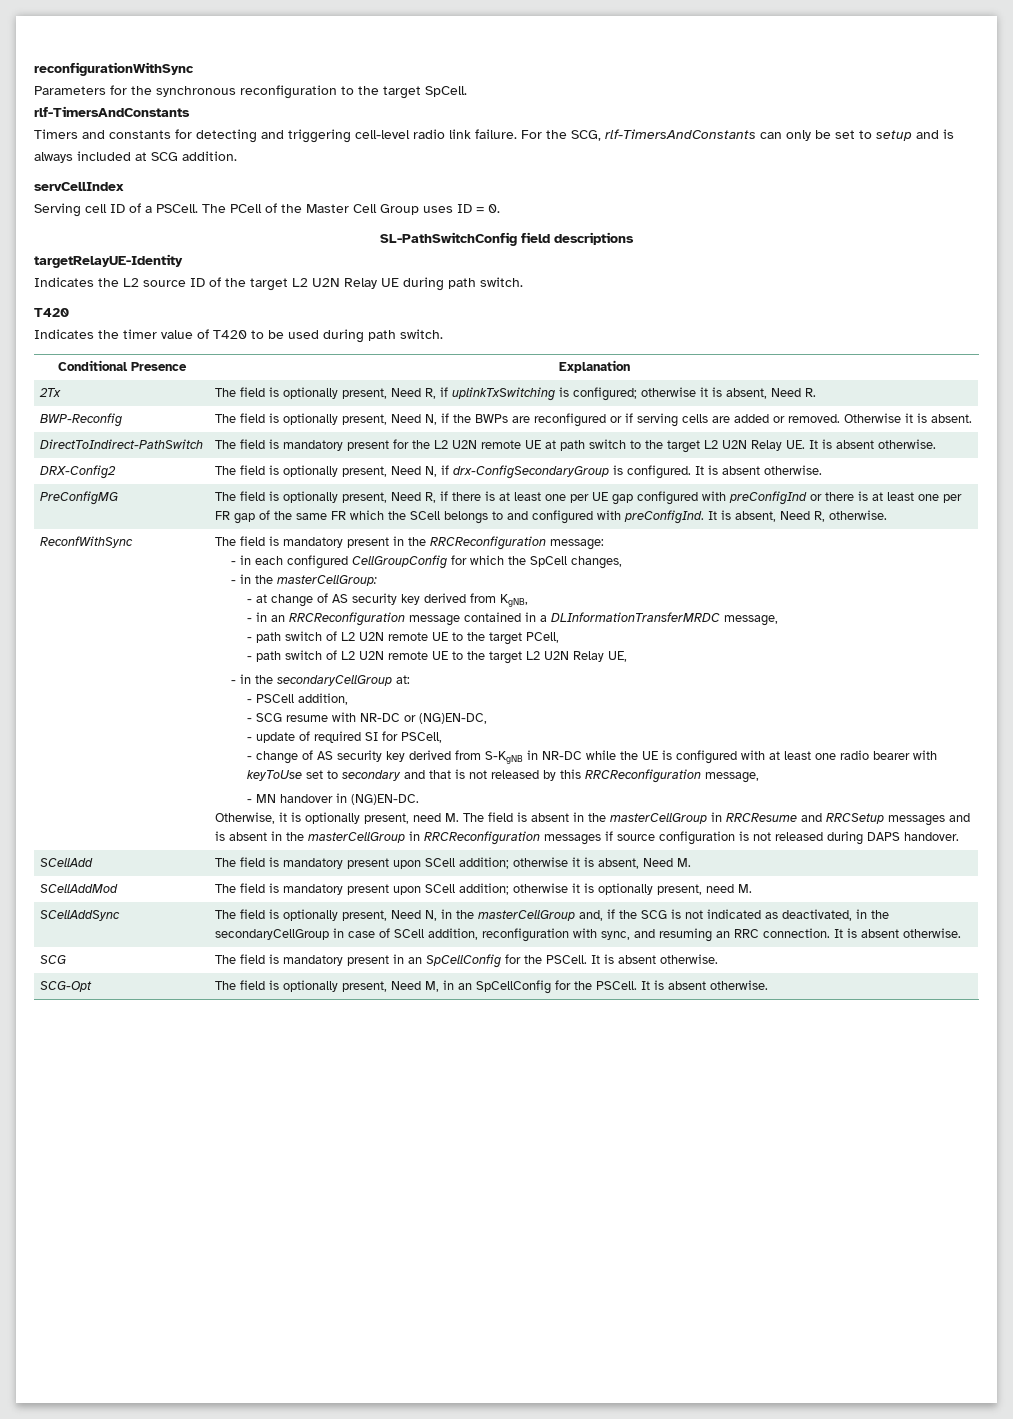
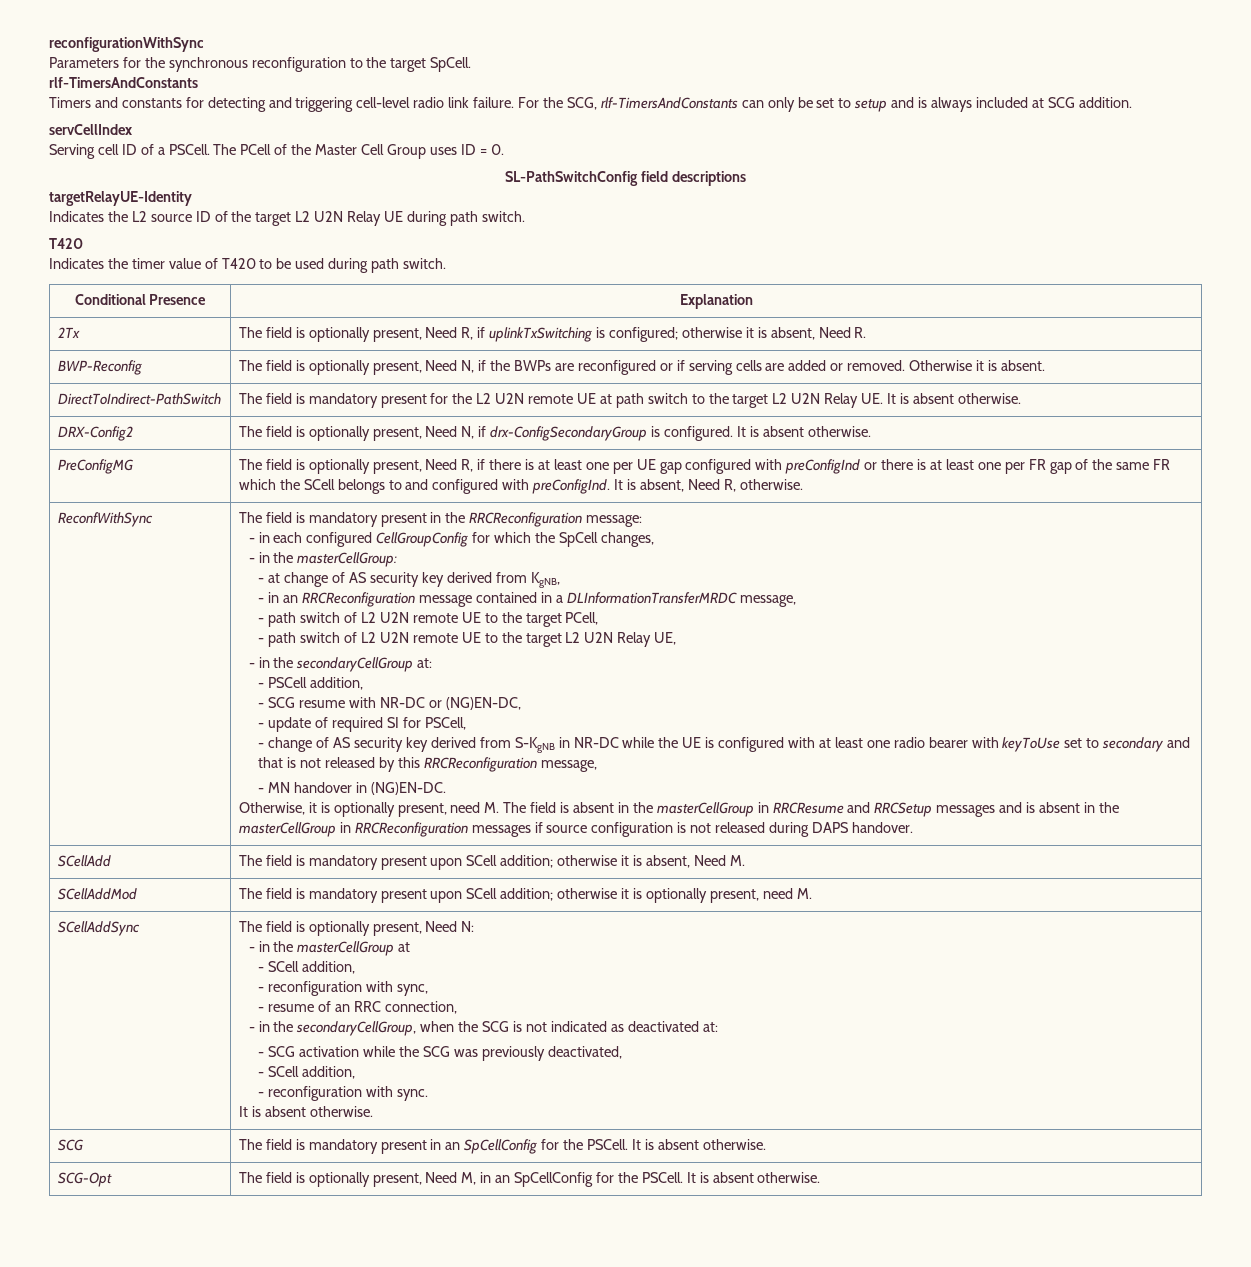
- The field is optionally present, Need N, in the masterCellGroup and, if the SCG is not indicated as deactivated, in the secondaryCellGroup in case of SCell addition, reconfiguration with sync, and resuming an RRC connection. It is absent otherwise.
+ The field is optionally present, Need N:
+ - in the masterCellGroup at
+ - SCell addition,
+ - reconfiguration with sync,
+ - resume of an RRC connection,
+ - in the secondaryCellGroup, when the SCG is not indicated as deactivated at:
+ - SCG activation while the SCG was previously deactivated,
+ - SCell addition,
+ - reconfiguration with sync.
+ It is absent otherwise.

